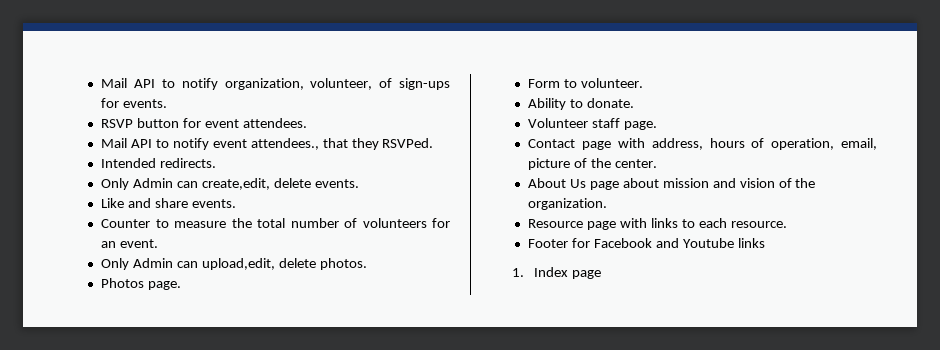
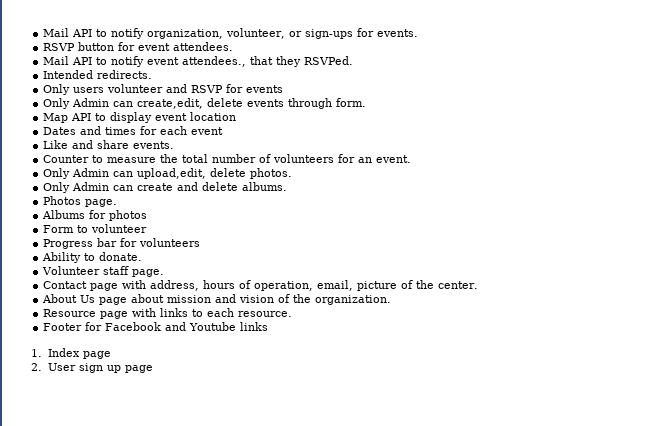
- Mail API to notify organization, volunteer, of sign-ups for events.
+ Mail API to notify organization, volunteer, or sign-ups for events.
+ Only users volunteer and RSVP for events
- Only Admin can create,edit, delete events.
+ Only Admin can create,edit, delete events through form.
+ Map API to display event location
+ Dates and times for each event
+ Only Admin can create and delete albums.
+ Albums for photos
- Form to volunteer.
+ Form to volunteer
+ Progress bar for volunteers
+ 2. User sign up page

